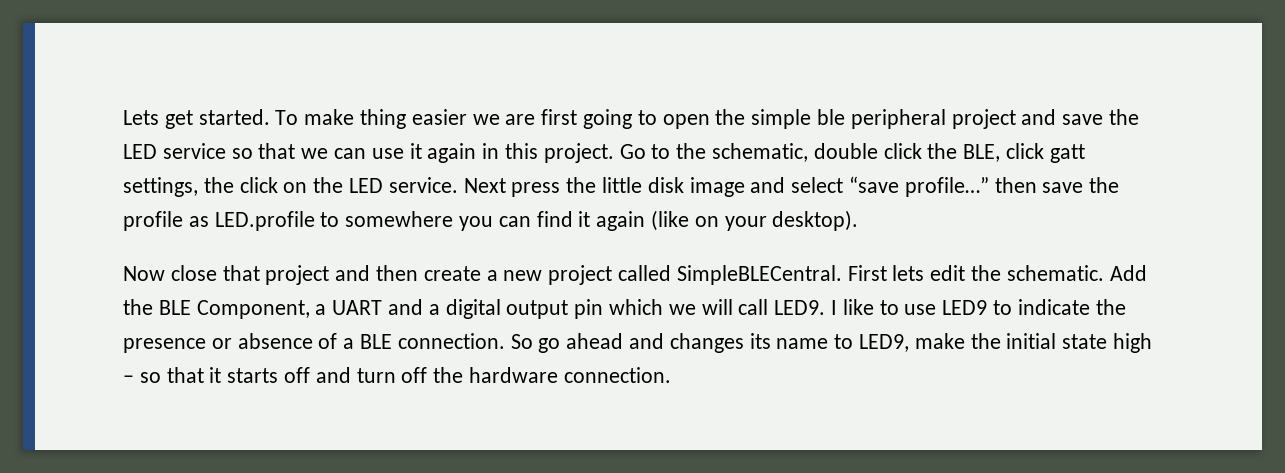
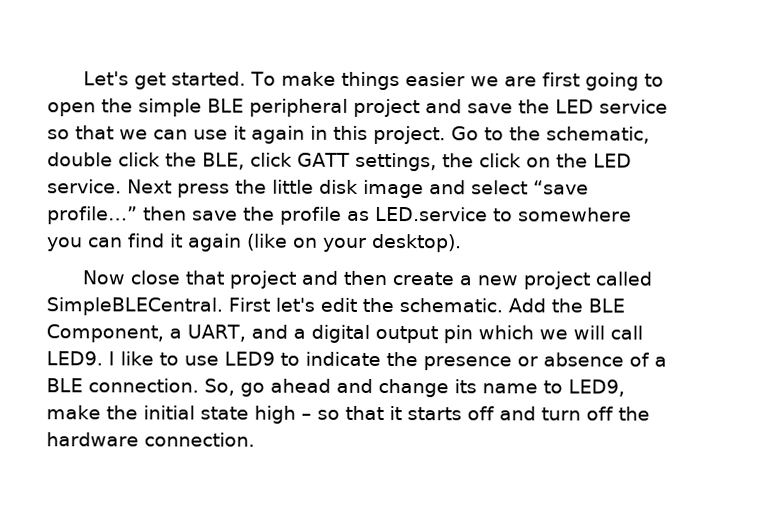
- Lets get started.
+ Let's get started.
- To make thing easier we are first going to open the simple ble peripheral project and save the LED service so that we can use it again in this project.
+ To make things easier we are first going to open the simple BLE peripheral project and save the LED service so that we can use it again in this project.
- Go to the schematic, double click the BLE, click gatt settings, the click on the LED service.
+ Go to the schematic, double click the BLE, click GATT settings, the click on the LED service.
- Next press the little disk image and select “save profile…” then save the profile as LED.profile to somewhere you can find it again (like on your desktop).
+ Next press the little disk image and select “save profile…” then save the profile as LED.service to somewhere you can find it again (like on your desktop).
- First lets edit the schematic.
+ First let's edit the schematic.
- Add the BLE Component, a UART and a digital output pin which we will call LED9.
+ Add the BLE Component, a UART, and a digital output pin which we will call LED9.
- So go ahead and changes its name to LED9, make the initial state high – so that it starts off and turn off the hardware connection.
+ So, go ahead and change its name to LED9, make the initial state high – so that it starts off and turn off the hardware connection.

